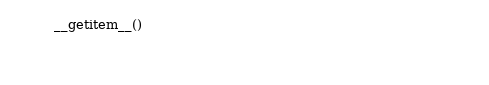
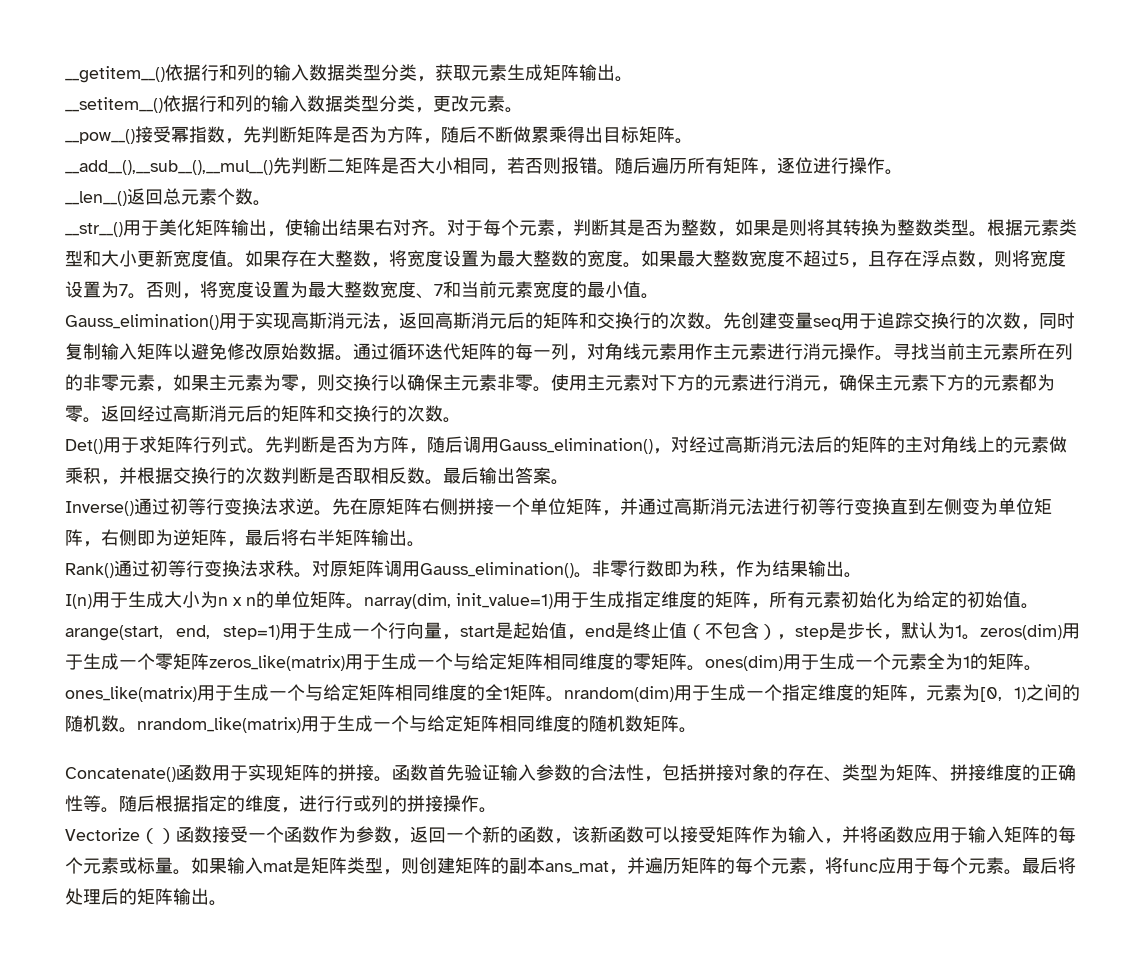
- __getitem__()
+ __getitem__()依据行和列的输入数据类型分类，获取元素生成矩阵输出。
+ __setitem__()依据行和列的输入数据类型分类，更改元素。
+ __pow__()接受幂指数，先判断矩阵是否为方阵，随后不断做累乘得出目标矩阵。
+ __add__(),__sub__(),__mul__()先判断二矩阵是否大小相同，若否则报错。随后遍历所有矩阵，逐位进行操作。
+ __len__()返回总元素个数。
+ __str__()用于美化矩阵输出，使输出结果右对齐。对于每个元素，判断其是否为整数，如果是则将其转换为整数类型。根据元素类型和大小更新宽度值。如果存在大整数，将宽度设置为最大整数的宽度。如果最大整数宽度不超过5，且存在浮点数，则将宽度设置为7。否则，将宽度设置为最大整数宽度、7和当前元素宽度的最小值。
+ Gauss_elimination()用于实现高斯消元法，返回高斯消元后的矩阵和交换行的次数。先创建变量seq用于追踪交换行的次数，同时复制输入矩阵以避免修改原始数据。通过循环迭代矩阵的每一列，对角线元素用作主元素进行消元操作。寻找当前主元素所在列的非零元素，如果主元素为零，则交换行以确保主元素非零。使用主元素对下方的元素进行消元，确保主元素下方的元素都为零。返回经过高斯消元后的矩阵和交换行的次数。
+ Det()用于求矩阵行列式。先判断是否为方阵，随后调用Gauss_elimination()，对经过高斯消元法后的矩阵的主对角线上的元素做乘积，并根据交换行的次数判断是否取相反数。最后输出答案。
+ Inverse()通过初等行变换法求逆。先在原矩阵右侧拼接一个单位矩阵，并通过高斯消元法进行初等行变换直到左侧变为单位矩阵，右侧即为逆矩阵，最后将右半矩阵输出。
+ Rank()通过初等行变换法求秩。对原矩阵调用Gauss_elimination()。非零行数即为秩，作为结果输出。
+ I(n)用于生成大小为n x n的单位矩阵。narray(dim, init_value=1)用于生成指定维度的矩阵，所有元素初始化为给定的初始值。arange(start, end, step=1)用于生成一个行向量，start是起始值，end是终止值（不包含），step是步长，默认为1。zeros(dim)用于生成一个零矩阵zeros_like(matrix)用于生成一个与给定矩阵相同维度的零矩阵。ones(dim)用于生成一个元素全为1的矩阵。ones_like(matrix)用于生成一个与给定矩阵相同维度的全1矩阵。nrandom(dim)用于生成一个指定维度的矩阵，元素为[0, 1)之间的随机数。nrandom_like(matrix)用于生成一个与给定矩阵相同维度的随机数矩阵。
+ Concatenate()函数用于实现矩阵的拼接。函数首先验证输入参数的合法性，包括拼接对象的存在、类型为矩阵、拼接维度的正确性等。随后根据指定的维度，进行行或列的拼接操作。
+ Vectorize（）函数接受一个函数作为参数，返回一个新的函数，该新函数可以接受矩阵作为输入，并将函数应用于输入矩阵的每个元素或标量。如果输入mat是矩阵类型，则创建矩阵的副本ans_mat，并遍历矩阵的每个元素，将func应用于每个元素。最后将处理后的矩阵输出。

